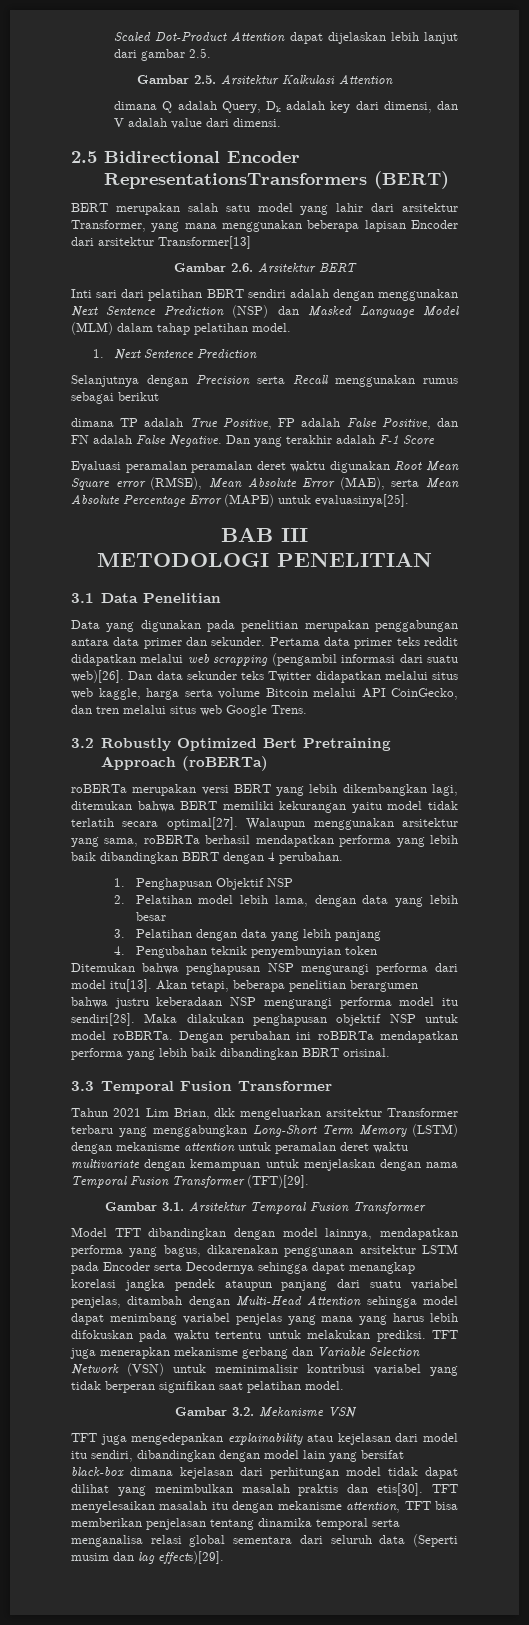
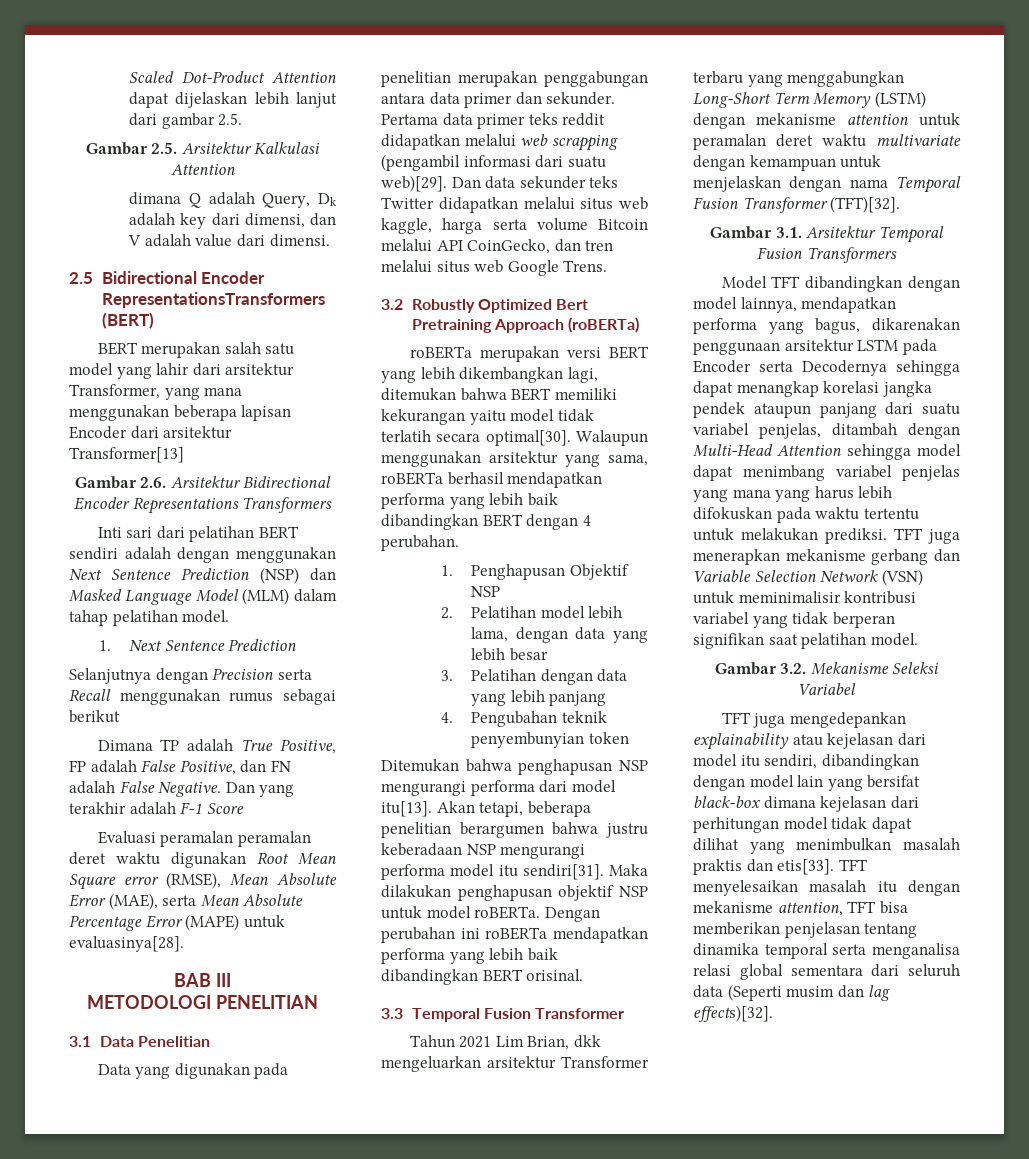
- Gambar 2.6. Arsitektur BERT
+ Gambar 2.6. Arsitektur Bidirectional Encoder Representations Transformers
- dimana TP adalah True Positive, FP adalah False Positive, dan FN adalah False Negative.
+ Dimana TP adalah True Positive, FP adalah False Positive, dan FN adalah False Negative.
- Evaluasi peramalan peramalan deret waktu digunakan Root Mean Square error (RMSE), Mean Absolute Error (MAE), serta Mean Absolute Percentage Error (MAPE) untuk evaluasinya[25].
+ Evaluasi peramalan peramalan deret waktu digunakan Root Mean Square error (RMSE), Mean Absolute Error (MAE), serta Mean Absolute Percentage Error (MAPE) untuk evaluasinya[28].
- Pertama data primer teks reddit didapatkan melalui web scrapping (pengambil informasi dari suatu web)[26].
+ Pertama data primer teks reddit didapatkan melalui web scrapping (pengambil informasi dari suatu web)[29].
- roBERTa merupakan versi BERT yang lebih dikembangkan lagi, ditemukan bahwa BERT memiliki kekurangan yaitu model tidak terlatih secara optimal[27].
+ roBERTa merupakan versi BERT yang lebih dikembangkan lagi, ditemukan bahwa BERT memiliki kekurangan yaitu model tidak terlatih secara optimal[30].
- Akan tetapi, beberapa penelitian berargumen bahwa justru keberadaan NSP mengurangi performa model itu sendiri[28].
+ Akan tetapi, beberapa penelitian berargumen bahwa justru keberadaan NSP mengurangi performa model itu sendiri[31].
- Tahun 2021 Lim Brian, dkk mengeluarkan arsitektur Transformer terbaru yang menggabungkan Long-Short Term Memory (LSTM) dengan mekanisme attention untuk peramalan deret waktu multivariate dengan kemampuan untuk menjelaskan dengan nama Temporal Fusion Transformer (TFT)[29].
+ Tahun 2021 Lim Brian, dkk mengeluarkan arsitektur Transformer terbaru yang menggabungkan Long-Short Term Memory (LSTM) dengan mekanisme attention untuk peramalan deret waktu multivariate dengan kemampuan untuk menjelaskan dengan nama Temporal Fusion Transformer (TFT)[32].
- Gambar 3.1. Arsitektur Temporal Fusion Transformer
+ Gambar 3.1. Arsitektur Temporal Fusion Transformers
- Gambar 3.2. Mekanisme VSN
+ Gambar 3.2. Mekanisme Seleksi Variabel
- TFT juga mengedepankan explainability atau kejelasan dari model itu sendiri, dibandingkan dengan model lain yang bersifat black-box dimana kejelasan dari perhitungan model tidak dapat dilihat yang menimbulkan masalah praktis dan etis[30].
+ TFT juga mengedepankan explainability atau kejelasan dari model itu sendiri, dibandingkan dengan model lain yang bersifat black-box dimana kejelasan dari perhitungan model tidak dapat dilihat yang menimbulkan masalah praktis dan etis[33].
- TFT menyelesaikan masalah itu dengan mekanisme attention, TFT bisa memberikan penjelasan tentang dinamika temporal serta menganalisa relasi global sementara dari seluruh data (Seperti musim dan lag effects)[29].
+ TFT menyelesaikan masalah itu dengan mekanisme attention, TFT bisa memberikan penjelasan tentang dinamika temporal serta menganalisa relasi global sementara dari seluruh data (Seperti musim dan lag effects)[32].

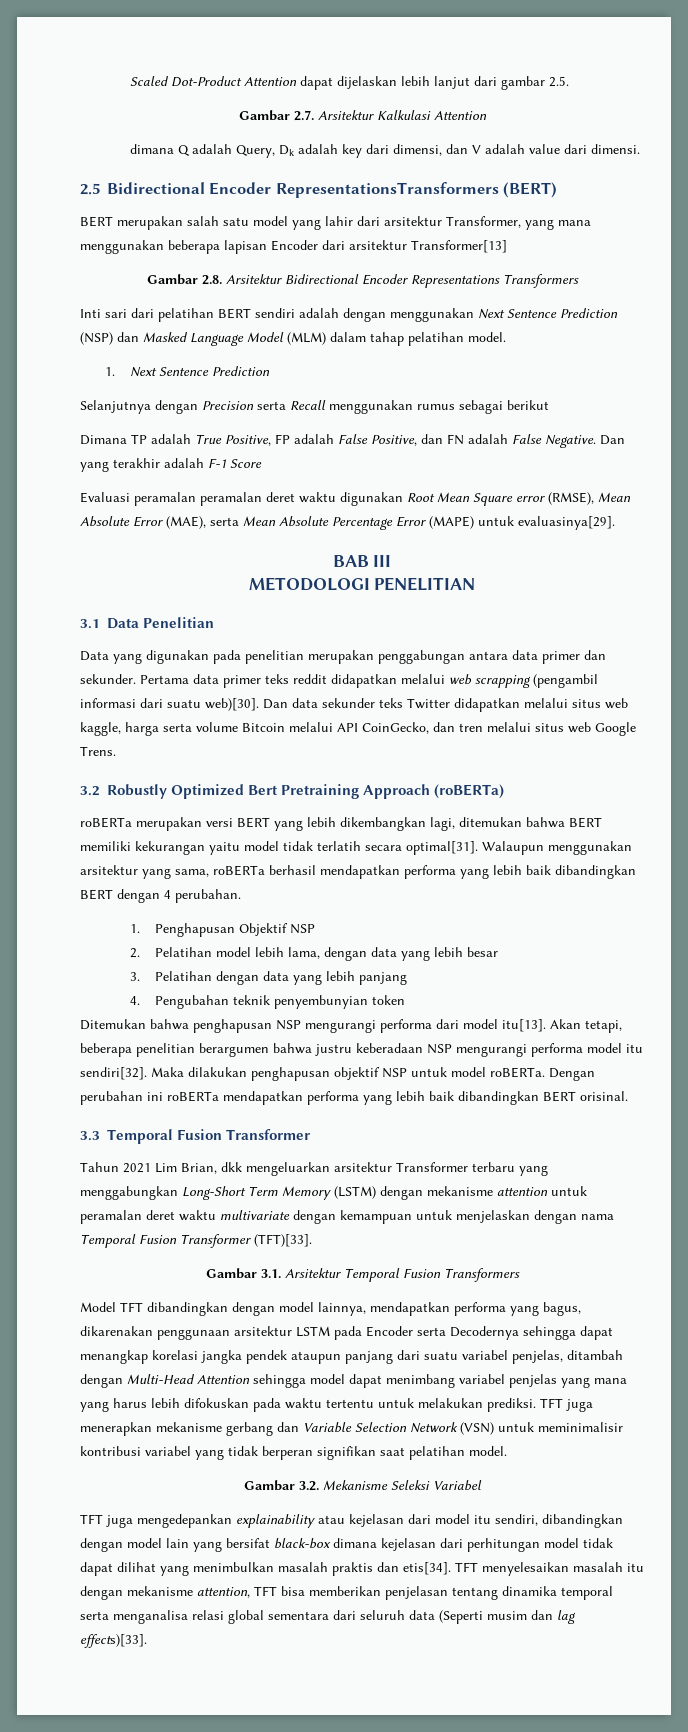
- Gambar 2.5. Arsitektur Kalkulasi Attention
+ Gambar 2.7. Arsitektur Kalkulasi Attention
- Gambar 2.6. Arsitektur Bidirectional Encoder Representations Transformers
+ Gambar 2.8. Arsitektur Bidirectional Encoder Representations Transformers
- Evaluasi peramalan peramalan deret waktu digunakan Root Mean Square error (RMSE), Mean Absolute Error (MAE), serta Mean Absolute Percentage Error (MAPE) untuk evaluasinya[28].
+ Evaluasi peramalan peramalan deret waktu digunakan Root Mean Square error (RMSE), Mean Absolute Error (MAE), serta Mean Absolute Percentage Error (MAPE) untuk evaluasinya[29].
- Pertama data primer teks reddit didapatkan melalui web scrapping (pengambil informasi dari suatu web)[29].
+ Pertama data primer teks reddit didapatkan melalui web scrapping (pengambil informasi dari suatu web)[30].
- roBERTa merupakan versi BERT yang lebih dikembangkan lagi, ditemukan bahwa BERT memiliki kekurangan yaitu model tidak terlatih secara optimal[30].
+ roBERTa merupakan versi BERT yang lebih dikembangkan lagi, ditemukan bahwa BERT memiliki kekurangan yaitu model tidak terlatih secara optimal[31].
- Akan tetapi, beberapa penelitian berargumen bahwa justru keberadaan NSP mengurangi performa model itu sendiri[31].
+ Akan tetapi, beberapa penelitian berargumen bahwa justru keberadaan NSP mengurangi performa model itu sendiri[32].
- Tahun 2021 Lim Brian, dkk mengeluarkan arsitektur Transformer terbaru yang menggabungkan Long-Short Term Memory (LSTM) dengan mekanisme attention untuk peramalan deret waktu multivariate dengan kemampuan untuk menjelaskan dengan nama Temporal Fusion Transformer (TFT)[32].
+ Tahun 2021 Lim Brian, dkk mengeluarkan arsitektur Transformer terbaru yang menggabungkan Long-Short Term Memory (LSTM) dengan mekanisme attention untuk peramalan deret waktu multivariate dengan kemampuan untuk menjelaskan dengan nama Temporal Fusion Transformer (TFT)[33].
- TFT juga mengedepankan explainability atau kejelasan dari model itu sendiri, dibandingkan dengan model lain yang bersifat black-box dimana kejelasan dari perhitungan model tidak dapat dilihat yang menimbulkan masalah praktis dan etis[33].
+ TFT juga mengedepankan explainability atau kejelasan dari model itu sendiri, dibandingkan dengan model lain yang bersifat black-box dimana kejelasan dari perhitungan model tidak dapat dilihat yang menimbulkan masalah praktis dan etis[34].
- TFT menyelesaikan masalah itu dengan mekanisme attention, TFT bisa memberikan penjelasan tentang dinamika temporal serta menganalisa relasi global sementara dari seluruh data (Seperti musim dan lag effects)[32].
+ TFT menyelesaikan masalah itu dengan mekanisme attention, TFT bisa memberikan penjelasan tentang dinamika temporal serta menganalisa relasi global sementara dari seluruh data (Seperti musim dan lag effects)[33].

